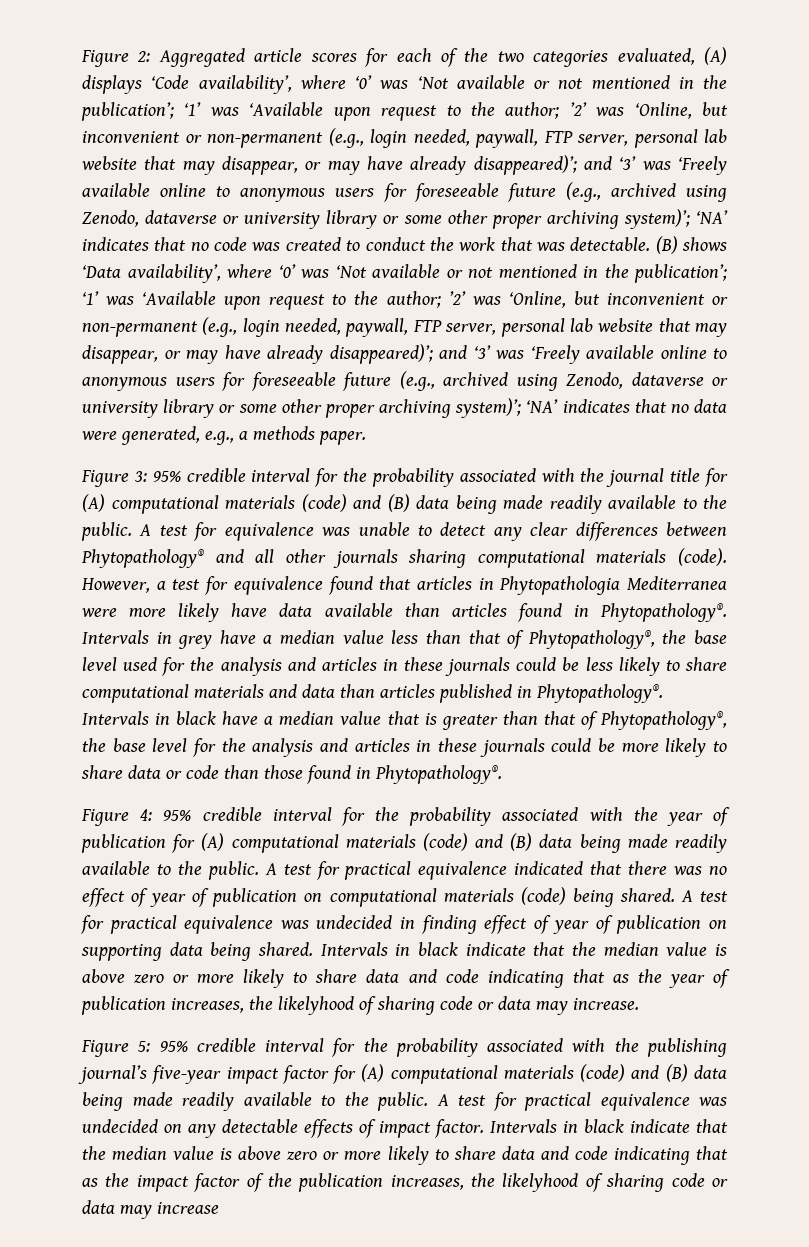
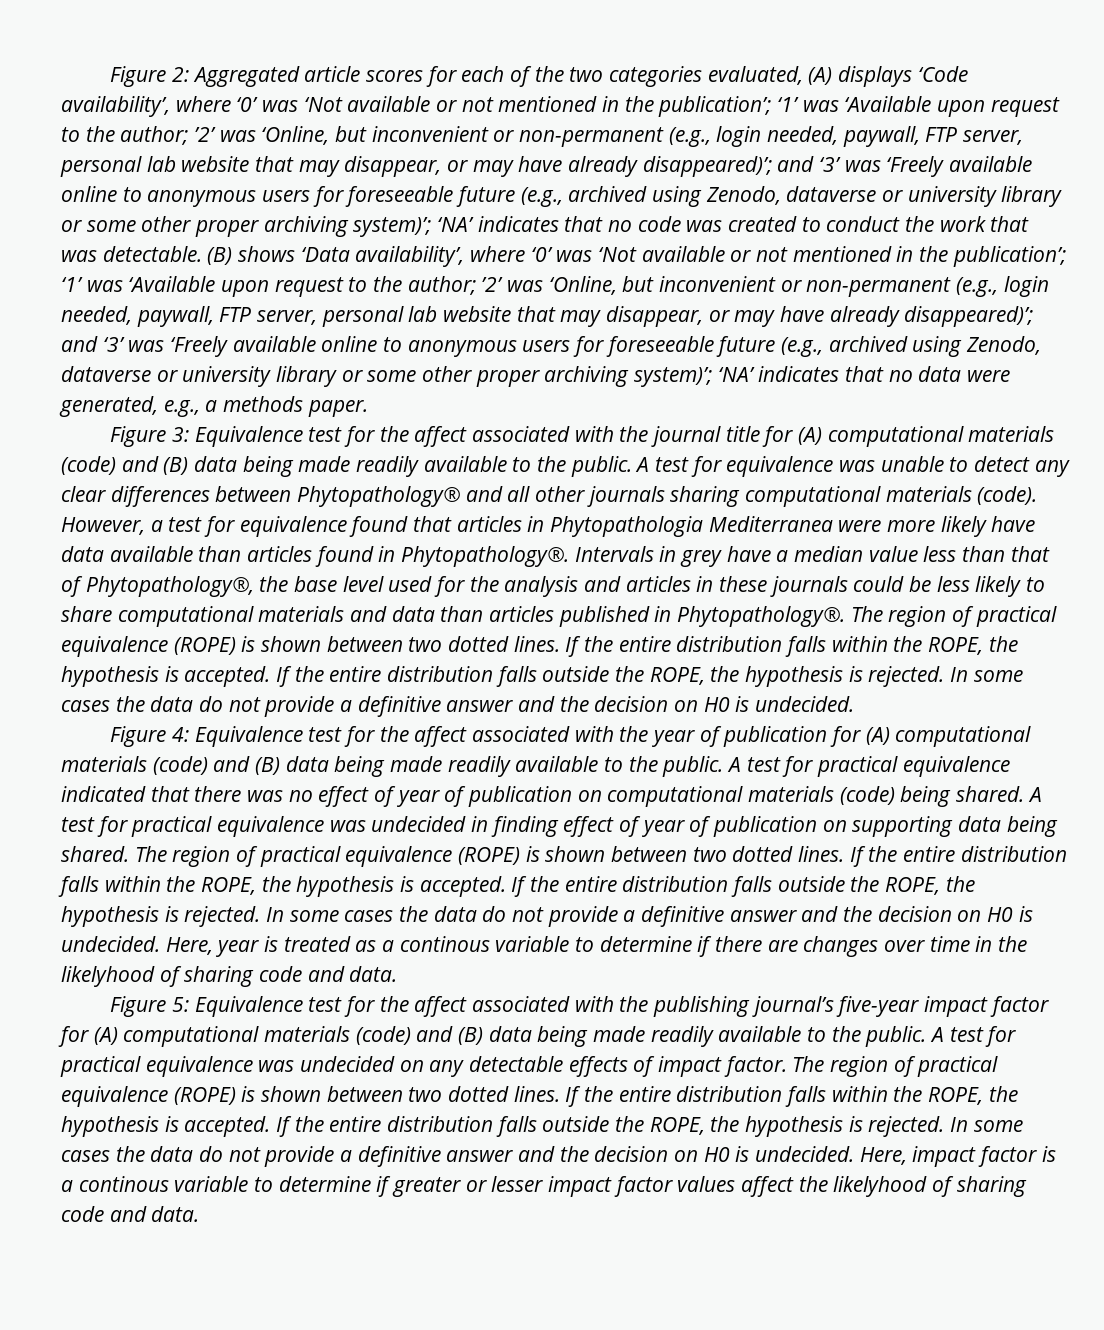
- Figure 3: 95% credible interval for the probability associated with the journal title for (A) computational materials (code) and (B) data being made readily available to the public.
+ Figure 3: Equivalence test for the affect associated with the journal title for (A) computational materials (code) and (B) data being made readily available to the public.
- Intervals in grey have a median value less than that of Phytopathology®, the base level used for the analysis and articles in these journals could be less likely to share computational materials and data than articles published in Phytopathology®. Intervals in black have a median value that is greater than that of Phytopathology®, the base level for the analysis and articles in these journals could be more likely to share data or code than those found in Phytopathology®.
+ Intervals in grey have a median value less than that of Phytopathology®, the base level used for the analysis and articles in these journals could be less likely to share computational materials and data than articles published in Phytopathology®. The region of practical equivalence (ROPE) is shown between two dotted lines. If the entire distribution falls within the ROPE, the hypothesis is accepted. If the entire distribution falls outside the ROPE, the hypothesis is rejected. In some cases the data do not provide a definitive answer and the decision on H0 is undecided.
- Figure 4: 95% credible interval for the probability associated with the year of publication for (A) computational materials (code) and (B) data being made readily available to the public.
+ Figure 4: Equivalence test for the affect associated with the year of publication for (A) computational materials (code) and (B) data being made readily available to the public.
- Intervals in black indicate that the median value is above zero or more likely to share data and code indicating that as the year of publication increases, the likelyhood of sharing code or data may increase.
+ The region of practical equivalence (ROPE) is shown between two dotted lines. If the entire distribution falls within the ROPE, the hypothesis is accepted. If the entire distribution falls outside the ROPE, the hypothesis is rejected. In some cases the data do not provide a definitive answer and the decision on H0 is undecided. Here, year is treated as a continous variable to determine if there are changes over time in the likelyhood of sharing code and data.
- Figure 5: 95% credible interval for the probability associated with the publishing journal’s five-year impact factor for (A) computational materials (code) and (B) data being made readily available to the public.
+ Figure 5: Equivalence test for the affect associated with the publishing journal’s five-year impact factor for (A) computational materials (code) and (B) data being made readily available to the public.
- Intervals in black indicate that the median value is above zero or more likely to share data and code indicating that as the impact factor of the publication increases, the likelyhood of sharing code or data may increase
+ The region of practical equivalence (ROPE) is shown between two dotted lines. If the entire distribution falls within the ROPE, the hypothesis is accepted. If the entire distribution falls outside the ROPE, the hypothesis is rejected. In some cases the data do not provide a definitive answer and the decision on H0 is undecided. Here, impact factor is a continous variable to determine if greater or lesser impact factor values affect the likelyhood of sharing code and data.

